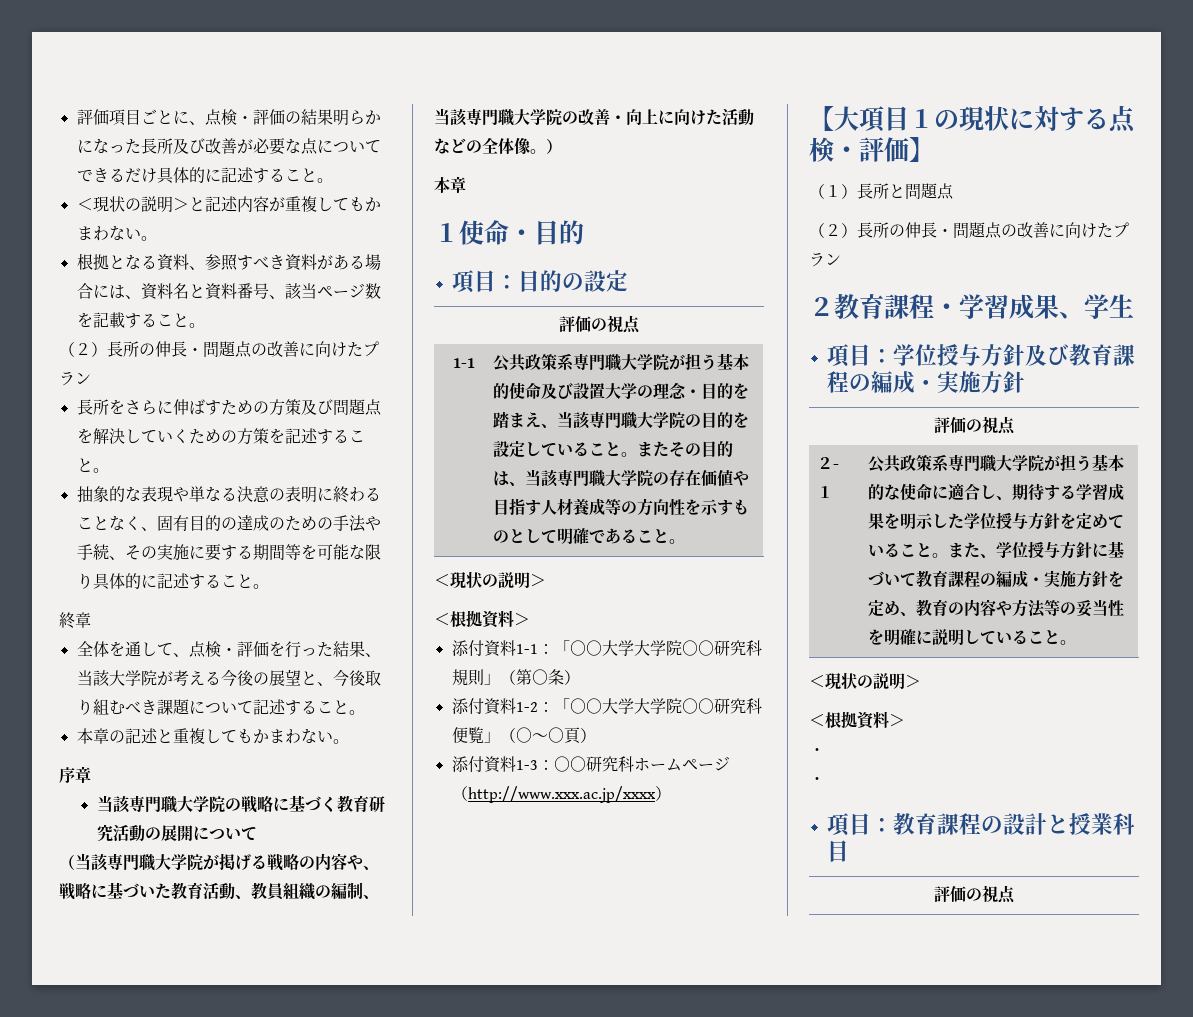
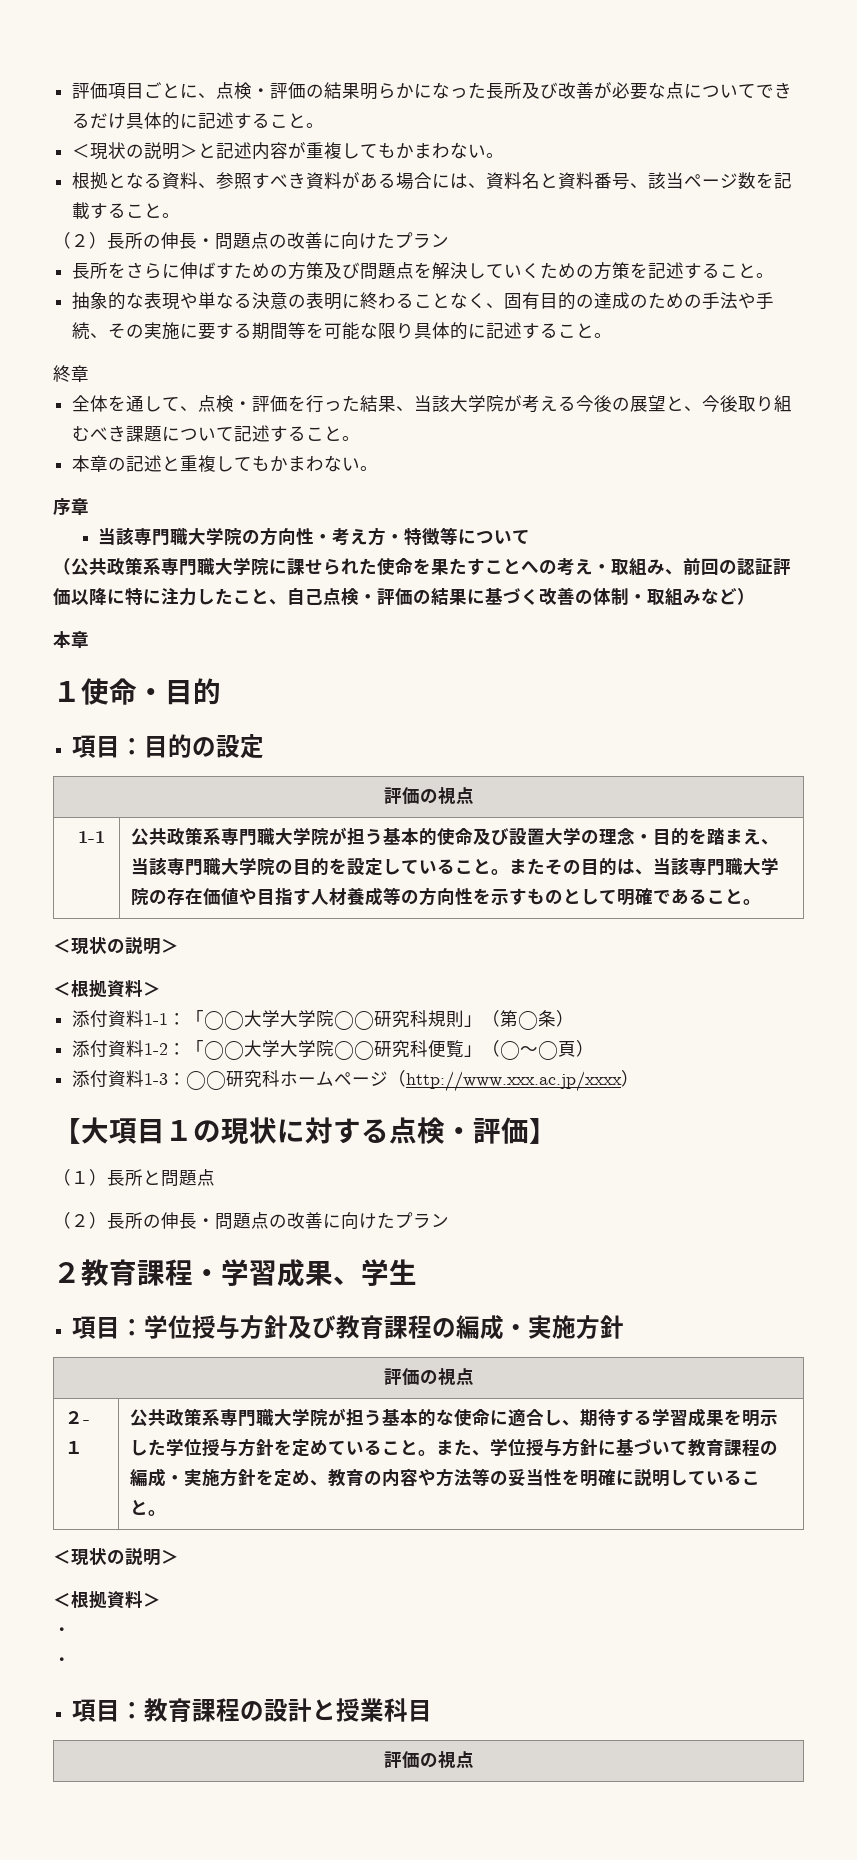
- 当該専門職大学院の戦略に基づく教育研究活動の展開について
+ 当該専門職大学院の方向性・考え方・特徴等について
- （当該専門職大学院が掲げる戦略の内容や、戦略に基づいた教育活動、教員組織の編制、当該専門職大学院の改善・向上に向けた活動などの全体像。）
+ （公共政策系専門職大学院に課せられた使命を果たすことへの考え・取組み、前回の認証評価以降に特に注力したこと、自己点検・評価の結果に基づく改善の体制・取組みなど）

